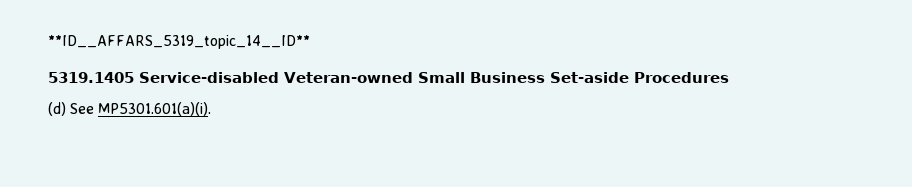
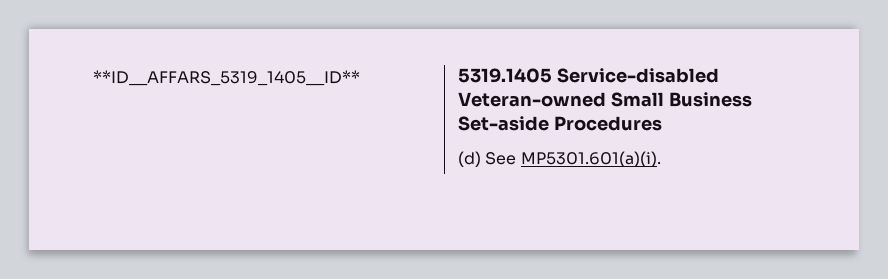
- **ID__AFFARS_5319_topic_14__ID**
+ **ID__AFFARS_5319_1405__ID**

